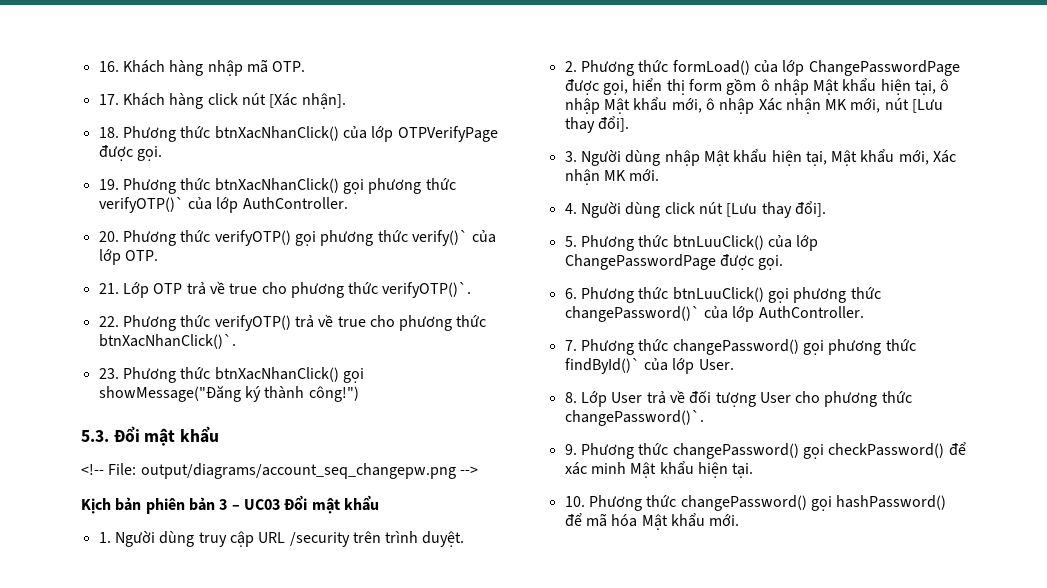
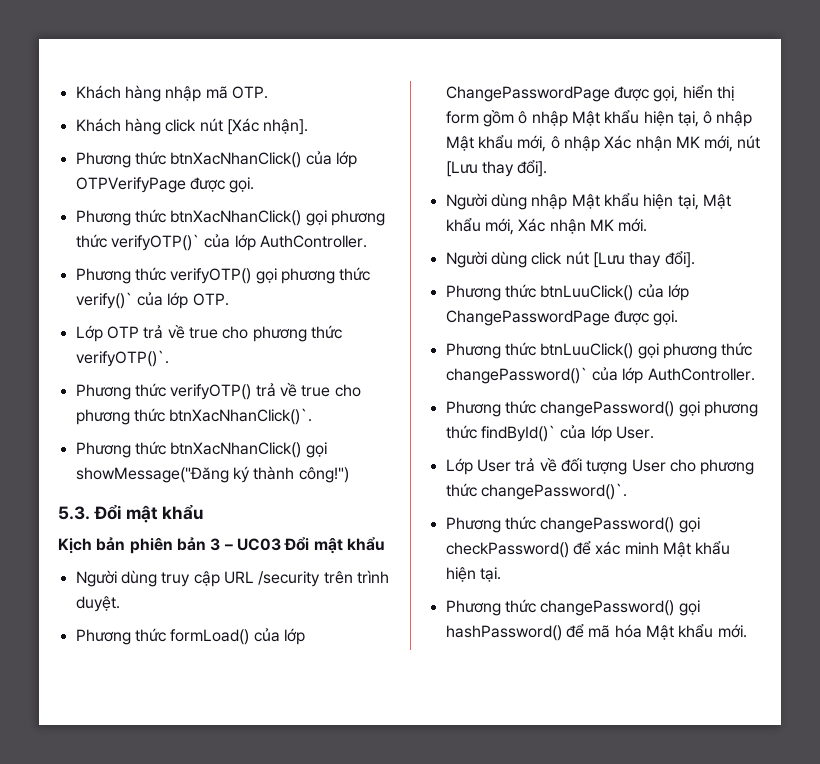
- 16. Khách hàng nhập mã OTP.
+ Khách hàng nhập mã OTP.
- 17. Khách hàng click nút [Xác nhận].
+ Khách hàng click nút [Xác nhận].
- 18. Phương thức btnXacNhanClick() của lớp OTPVerifyPage được gọi.
+ Phương thức btnXacNhanClick() của lớp OTPVerifyPage được gọi.
- 19. Phương thức btnXacNhanClick() gọi phương thức verifyOTP()` của lớp AuthController.
+ Phương thức btnXacNhanClick() gọi phương thức verifyOTP()` của lớp AuthController.
- 20. Phương thức verifyOTP() gọi phương thức verify()` của lớp OTP.
+ Phương thức verifyOTP() gọi phương thức verify()` của lớp OTP.
- 21. Lớp OTP trả về true cho phương thức verifyOTP()`.
+ Lớp OTP trả về true cho phương thức verifyOTP()`.
- 22. Phương thức verifyOTP() trả về true cho phương thức btnXacNhanClick()`.
+ Phương thức verifyOTP() trả về true cho phương thức btnXacNhanClick()`.
- 23. Phương thức btnXacNhanClick() gọi showMessage("Đăng ký thành công!")
+ Phương thức btnXacNhanClick() gọi showMessage("Đăng ký thành công!")
- <!-- File: output/diagrams/account_seq_changepw.png -->
- 1. Người dùng truy cập URL /security trên trình duyệt.
+ Người dùng truy cập URL /security trên trình duyệt.
- 2. Phương thức formLoad() của lớp ChangePasswordPage được gọi, hiển thị form gồm ô nhập Mật khẩu hiện tại, ô nhập Mật khẩu mới, ô nhập Xác nhận MK mới, nút [Lưu thay đổi].
+ Phương thức formLoad() của lớp ChangePasswordPage được gọi, hiển thị form gồm ô nhập Mật khẩu hiện tại, ô nhập Mật khẩu mới, ô nhập Xác nhận MK mới, nút [Lưu thay đổi].
- 3. Người dùng nhập Mật khẩu hiện tại, Mật khẩu mới, Xác nhận MK mới.
+ Người dùng nhập Mật khẩu hiện tại, Mật khẩu mới, Xác nhận MK mới.
- 4. Người dùng click nút [Lưu thay đổi].
+ Người dùng click nút [Lưu thay đổi].
- 5. Phương thức btnLuuClick() của lớp ChangePasswordPage được gọi.
+ Phương thức btnLuuClick() của lớp ChangePasswordPage được gọi.
- 6. Phương thức btnLuuClick() gọi phương thức changePassword()` của lớp AuthController.
+ Phương thức btnLuuClick() gọi phương thức changePassword()` của lớp AuthController.
- 7. Phương thức changePassword() gọi phương thức findById()` của lớp User.
+ Phương thức changePassword() gọi phương thức findById()` của lớp User.
- 8. Lớp User trả về đối tượng User cho phương thức changePassword()`.
+ Lớp User trả về đối tượng User cho phương thức changePassword()`.
- 9. Phương thức changePassword() gọi checkPassword() để xác minh Mật khẩu hiện tại.
+ Phương thức changePassword() gọi checkPassword() để xác minh Mật khẩu hiện tại.
- 10. Phương thức changePassword() gọi hashPassword() để mã hóa Mật khẩu mới.
+ Phương thức changePassword() gọi hashPassword() để mã hóa Mật khẩu mới.

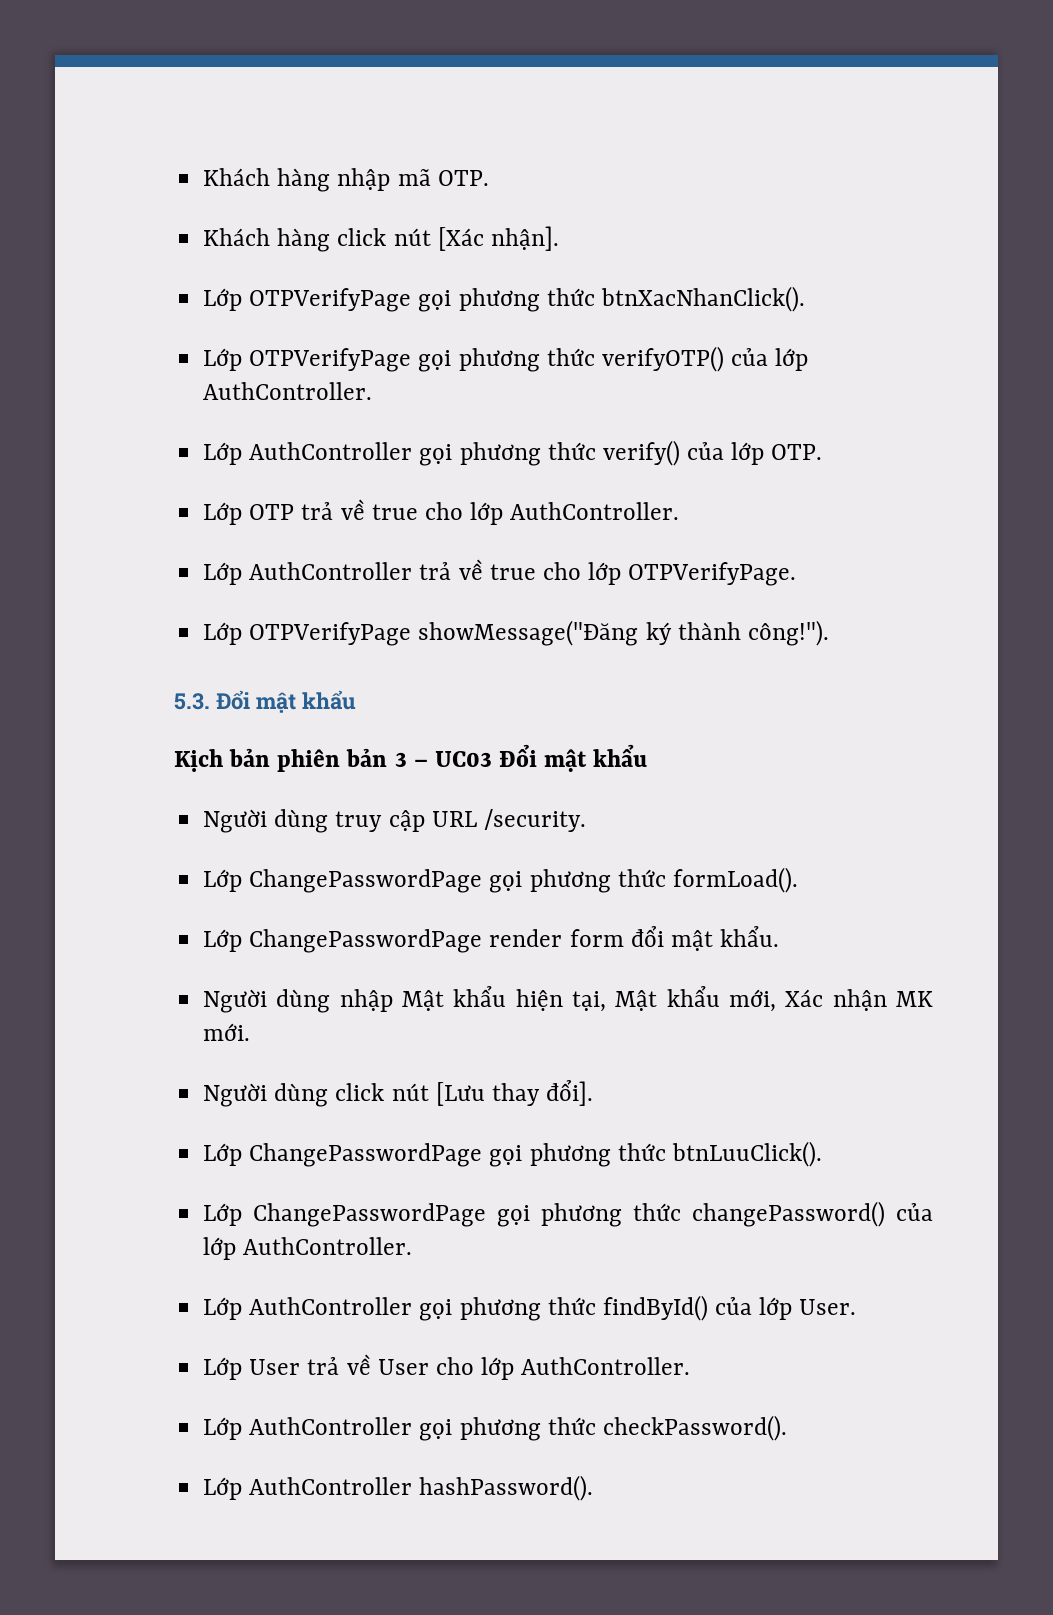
- Phương thức btnXacNhanClick() của lớp OTPVerifyPage được gọi.
- Phương thức btnXacNhanClick() gọi phương thức verifyOTP()` của lớp AuthController.
- Phương thức verifyOTP() gọi phương thức verify()` của lớp OTP.
+ Lớp OTPVerifyPage gọi phương thức btnXacNhanClick().
+ Lớp OTPVerifyPage gọi phương thức verifyOTP() của lớp AuthController.
+ Lớp AuthController gọi phương thức verify() của lớp OTP.
- Lớp OTP trả về true cho phương thức verifyOTP()`.
- Phương thức verifyOTP() trả về true cho phương thức btnXacNhanClick()`.
- Phương thức btnXacNhanClick() gọi showMessage("Đăng ký thành công!")
+ Lớp OTP trả về true cho lớp AuthController.
+ Lớp AuthController trả về true cho lớp OTPVerifyPage.
+ Lớp OTPVerifyPage showMessage("Đăng ký thành công!").
- Người dùng truy cập URL /security trên trình duyệt.
- Phương thức formLoad() của lớp ChangePasswordPage được gọi, hiển thị form gồm ô nhập Mật khẩu hiện tại, ô nhập Mật khẩu mới, ô nhập Xác nhận MK mới, nút [Lưu thay đổi].
+ Người dùng truy cập URL /security.
+ Lớp ChangePasswordPage gọi phương thức formLoad().
+ Lớp ChangePasswordPage render form đổi mật khẩu.
- Phương thức btnLuuClick() của lớp ChangePasswordPage được gọi.
- Phương thức btnLuuClick() gọi phương thức changePassword()` của lớp AuthController.
- Phương thức changePassword() gọi phương thức findById()` của lớp User.
+ Lớp ChangePasswordPage gọi phương thức btnLuuClick().
+ Lớp ChangePasswordPage gọi phương thức changePassword() của lớp AuthController.
+ Lớp AuthController gọi phương thức findById() của lớp User.
- Lớp User trả về đối tượng User cho phương thức changePassword()`.
- Phương thức changePassword() gọi checkPassword() để xác minh Mật khẩu hiện tại.
- Phương thức changePassword() gọi hashPassword() để mã hóa Mật khẩu mới.
+ Lớp User trả về User cho lớp AuthController.
+ Lớp AuthController gọi phương thức checkPassword().
+ Lớp AuthController hashPassword().

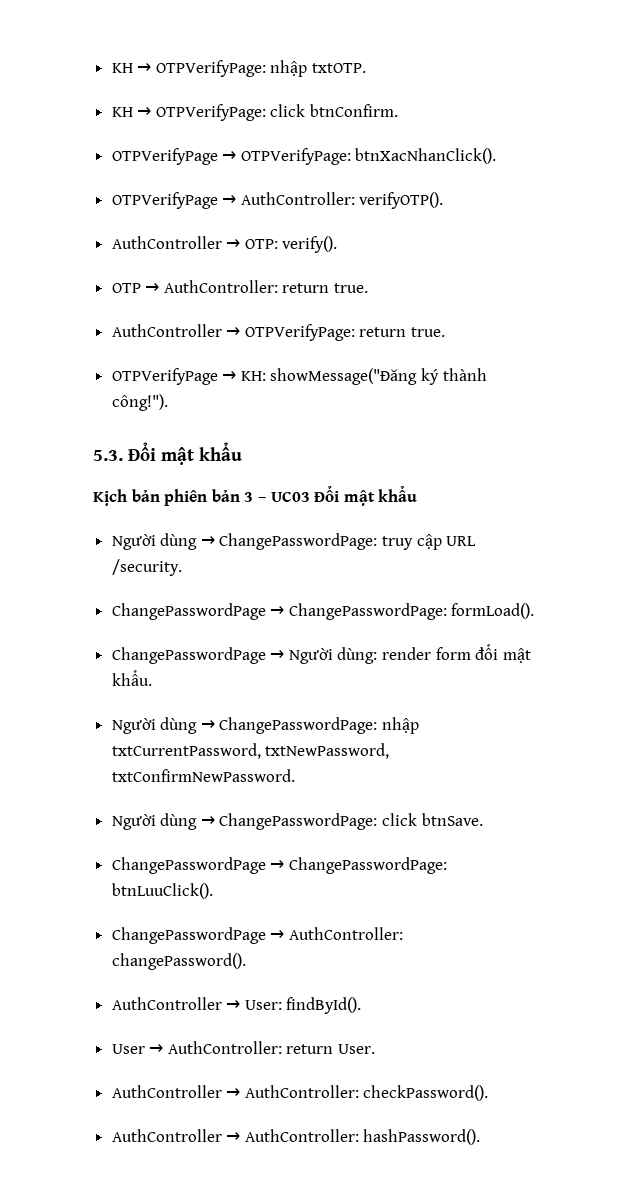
- Khách hàng nhập mã OTP.
- Khách hàng click nút [Xác nhận].
- Lớp OTPVerifyPage gọi phương thức btnXacNhanClick().
- Lớp OTPVerifyPage gọi phương thức verifyOTP() của lớp AuthController.
- Lớp AuthController gọi phương thức verify() của lớp OTP.
- Lớp OTP trả về true cho lớp AuthController.
- Lớp AuthController trả về true cho lớp OTPVerifyPage.
- Lớp OTPVerifyPage showMessage("Đăng ký thành công!").
+ KH → OTPVerifyPage: nhập txtOTP.
+ KH → OTPVerifyPage: click btnConfirm.
+ OTPVerifyPage → OTPVerifyPage: btnXacNhanClick().
+ OTPVerifyPage → AuthController: verifyOTP().
+ AuthController → OTP: verify().
+ OTP → AuthController: return true.
+ AuthController → OTPVerifyPage: return true.
+ OTPVerifyPage → KH: showMessage("Đăng ký thành công!").
- Người dùng truy cập URL /security.
+ Người dùng → ChangePasswordPage: truy cập URL /security.
- Lớp ChangePasswordPage gọi phương thức formLoad().
- Lớp ChangePasswordPage render form đổi mật khẩu.
+ ChangePasswordPage → ChangePasswordPage: formLoad().
+ ChangePasswordPage → Người dùng: render form đổi mật khẩu.
- Người dùng nhập Mật khẩu hiện tại, Mật khẩu mới, Xác nhận MK mới.
- Người dùng click nút [Lưu thay đổi].
- Lớp ChangePasswordPage gọi phương thức btnLuuClick().
- Lớp ChangePasswordPage gọi phương thức changePassword() của lớp AuthController.
- Lớp AuthController gọi phương thức findById() của lớp User.
- Lớp User trả về User cho lớp AuthController.
- Lớp AuthController gọi phương thức checkPassword().
- Lớp AuthController hashPassword().
+ Người dùng → ChangePasswordPage: nhập txtCurrentPassword, txtNewPassword, txtConfirmNewPassword.
+ Người dùng → ChangePasswordPage: click btnSave.
+ ChangePasswordPage → ChangePasswordPage: btnLuuClick().
+ ChangePasswordPage → AuthController: changePassword().
+ AuthController → User: findById().
+ User → AuthController: return User.
+ AuthController → AuthController: checkPassword().
+ AuthController → AuthController: hashPassword().

